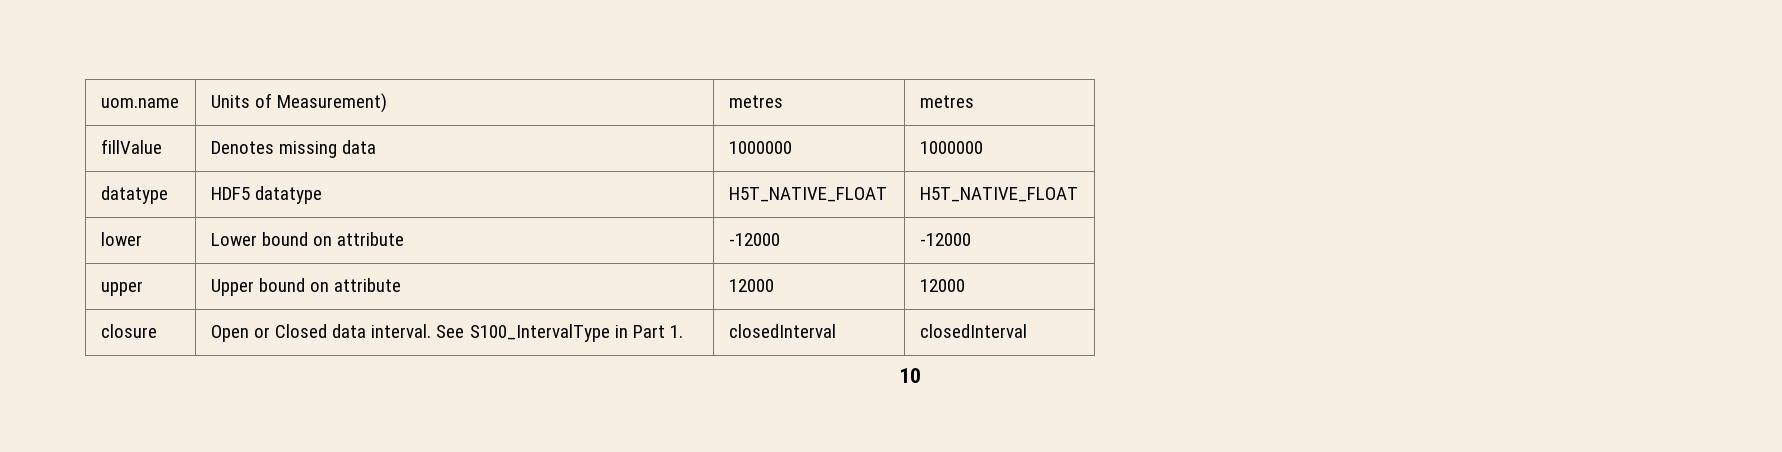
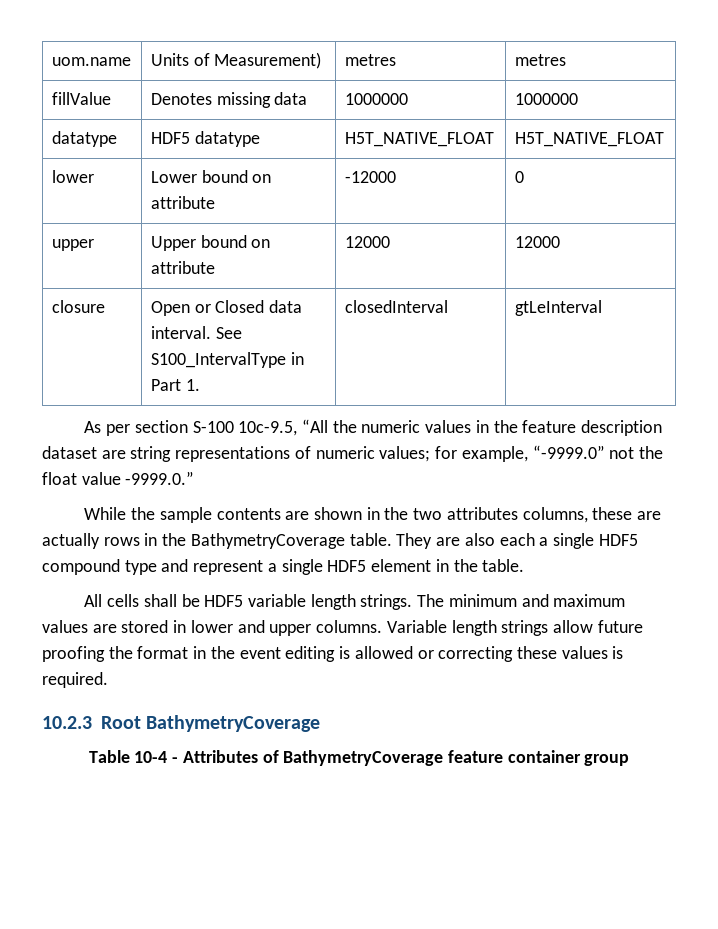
- lower | Lower bound on attribute | -12000 | -12000
+ lower | Lower bound on attribute | -12000 | 0
- closure | Open or Closed data interval. See S100_IntervalType in Part 1. | closedInterval | closedInterval
- 10
+ closure | Open or Closed data interval. See S100_IntervalType in Part 1. | closedInterval | gtLeInterval
+ As per section S-100 10c-9.5, “All the numeric values in the feature description dataset are string representations of numeric values; for example, “-9999.0” not the float value -9999.0.”
+ While the sample contents are shown in the two attributes columns, these are actually rows in the BathymetryCoverage table. They are also each a single HDF5 compound type and represent a single HDF5 element in the table.
+ All cells shall be HDF5 variable length strings. The minimum and maximum values are stored in lower and upper columns. Variable length strings allow future proofing the format in the event editing is allowed or correcting these values is required.
+ 10.2.3 Root BathymetryCoverage
+ Table 10-4 - Attributes of BathymetryCoverage feature container group

